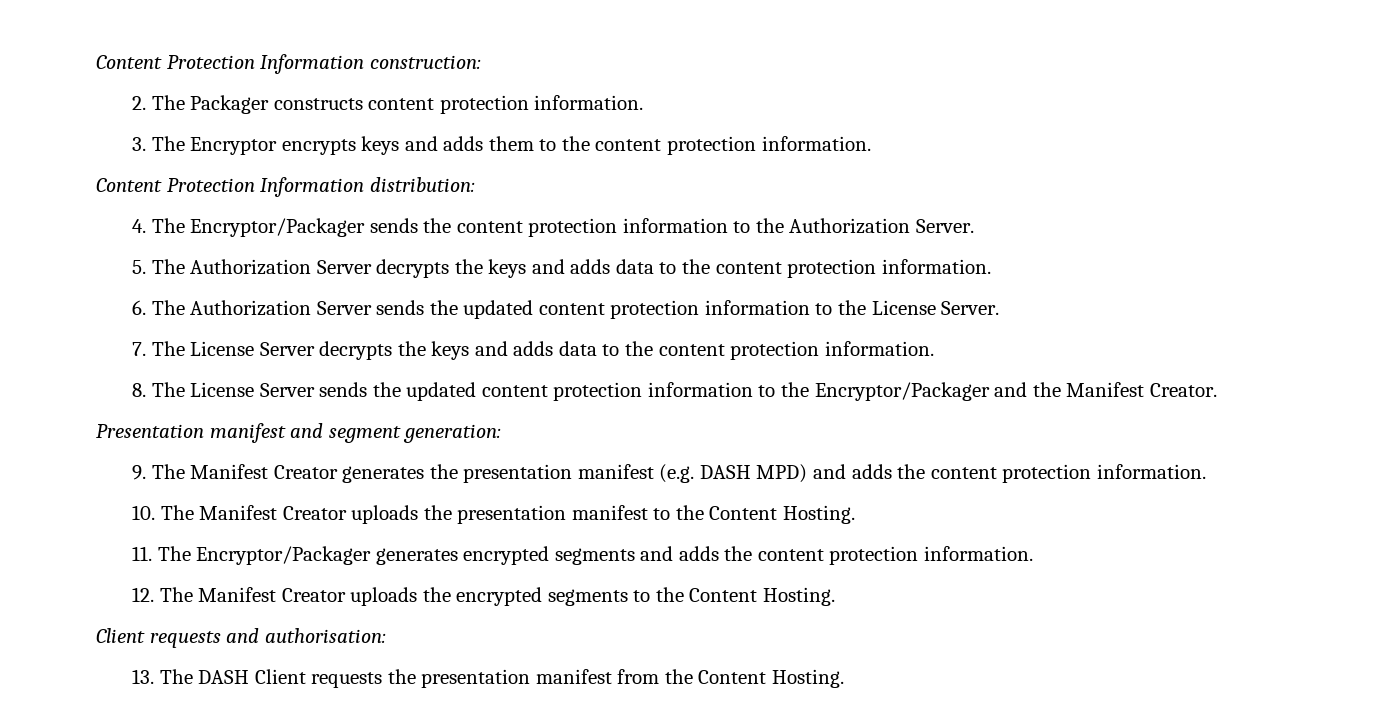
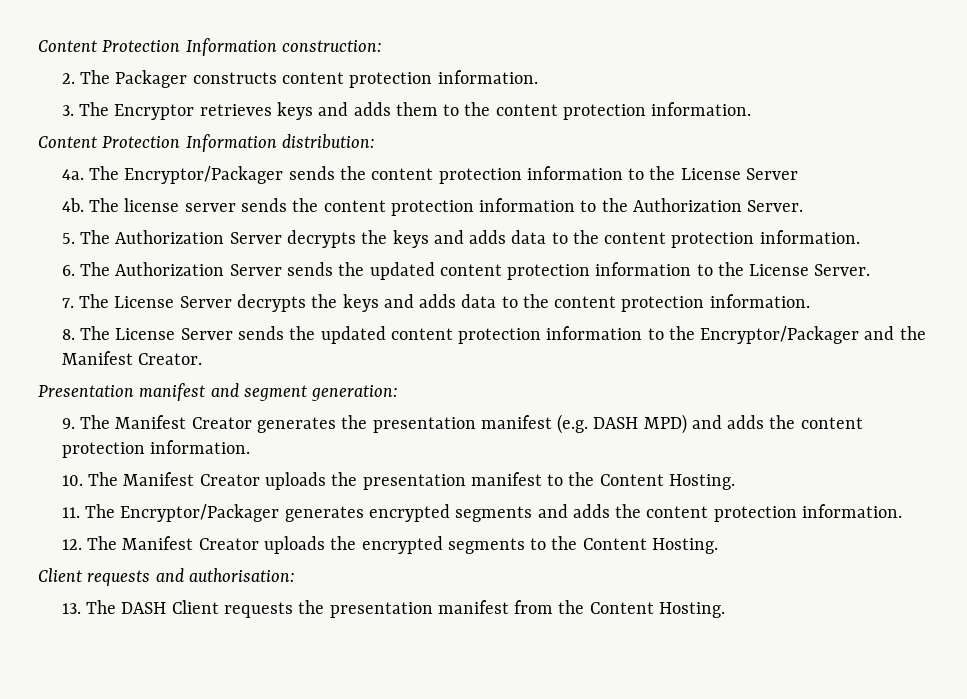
- 3. The Encryptor encrypts keys and adds them to the content protection information.
+ 3. The Encryptor retrieves keys and adds them to the content protection information.
- 4. The Encryptor/Packager sends the content protection information to the Authorization Server.
+ 4a. The Encryptor/Packager sends the content protection information to the License Server
+ 4b. The license server sends the content protection information to the Authorization Server.

